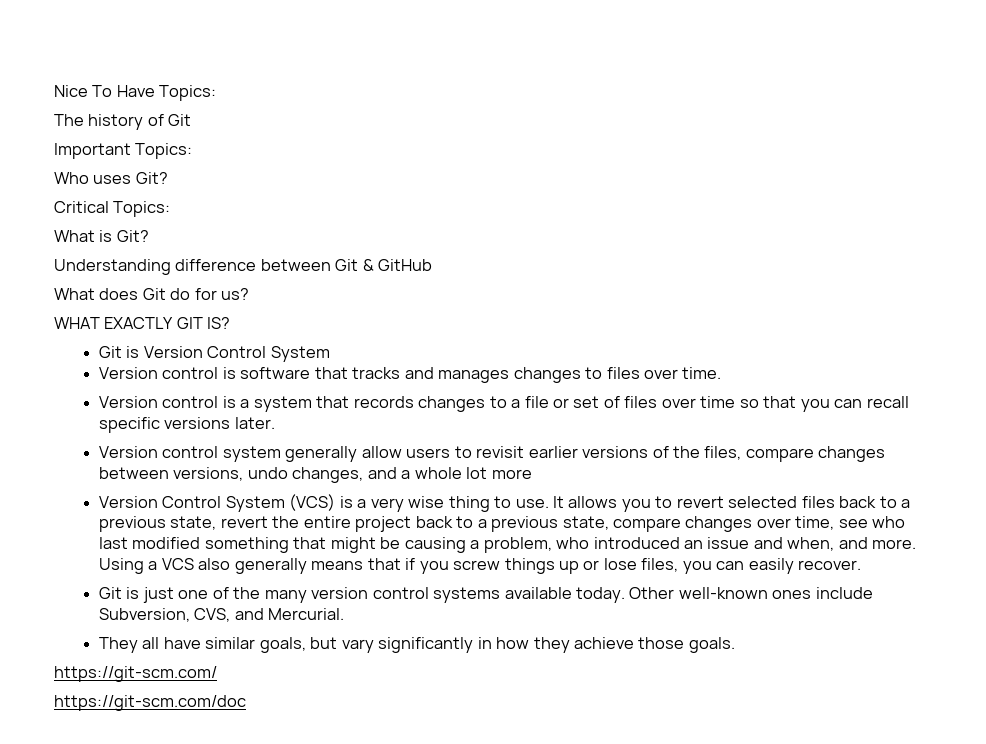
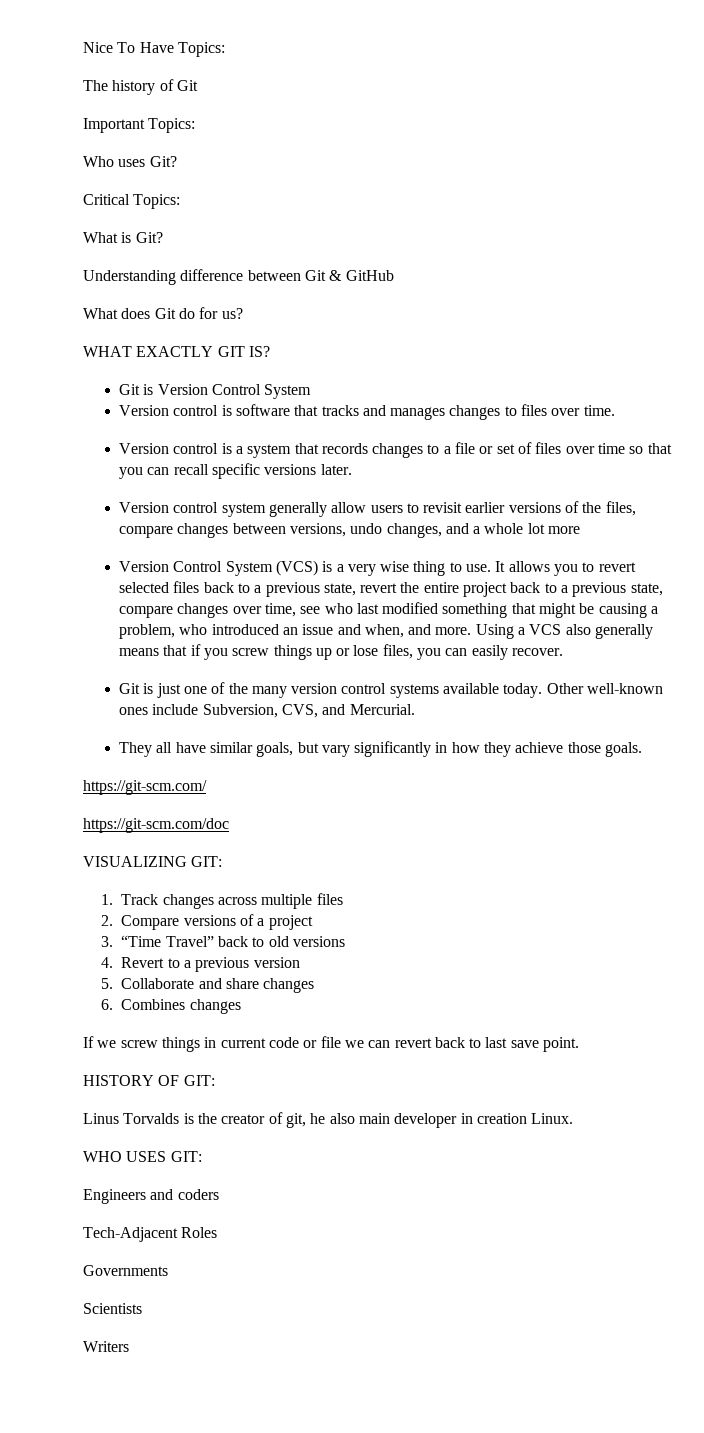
+ VISUALIZING GIT:
+ 1. Track changes across multiple files
+ 2. Compare versions of a project
+ 3. “Time Travel” back to old versions
+ 4. Revert to a previous version
+ 5. Collaborate and share changes
+ 6. Combines changes
+ If we screw things in current code or file we can revert back to last save point.
+ HISTORY OF GIT:
+ Linus Torvalds is the creator of git, he also main developer in creation Linux.
+ WHO USES GIT:
+ Engineers and coders
+ Tech-Adjacent Roles
+ Governments
+ Scientists
+ Writers

